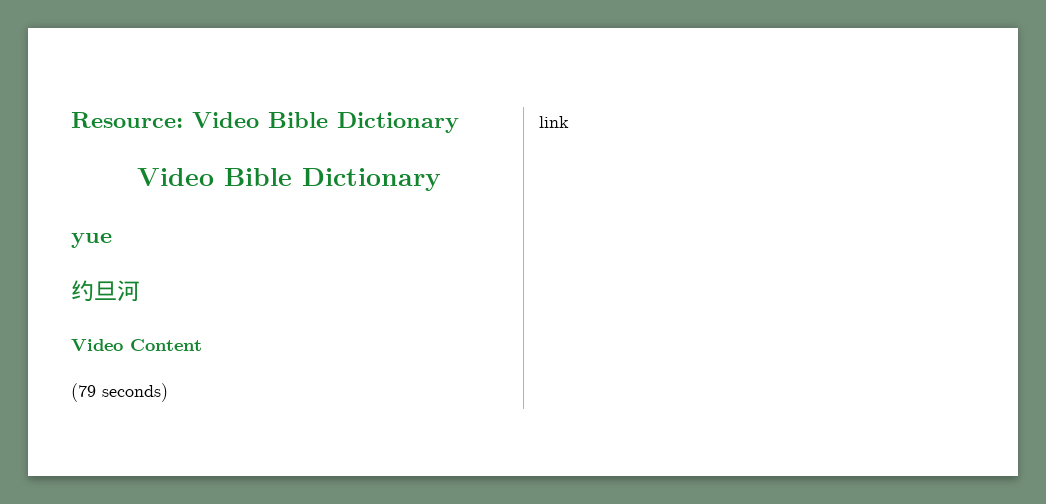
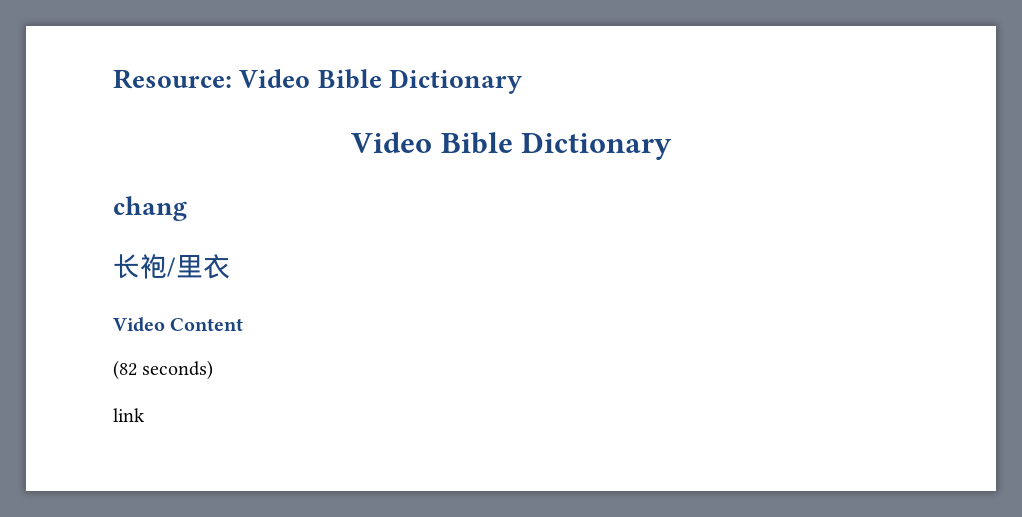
- yue
- 约旦河
+ chang
+ 长袍/里衣
- (79 seconds)
+ (82 seconds)

